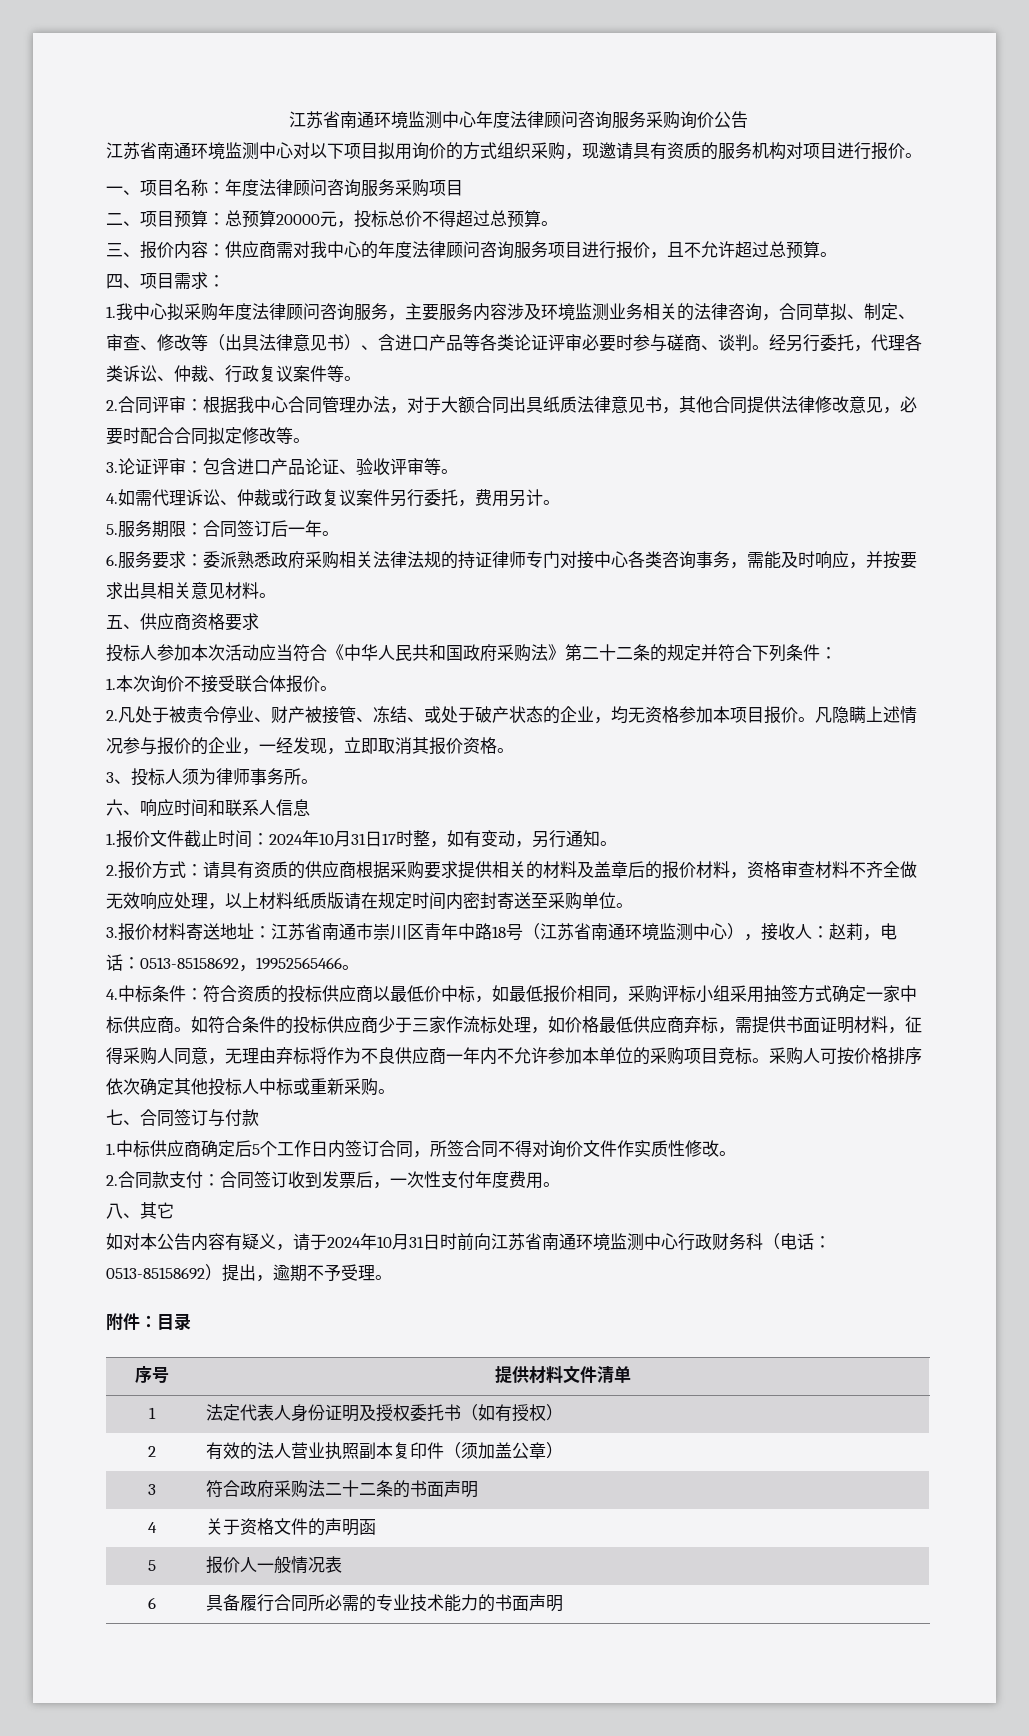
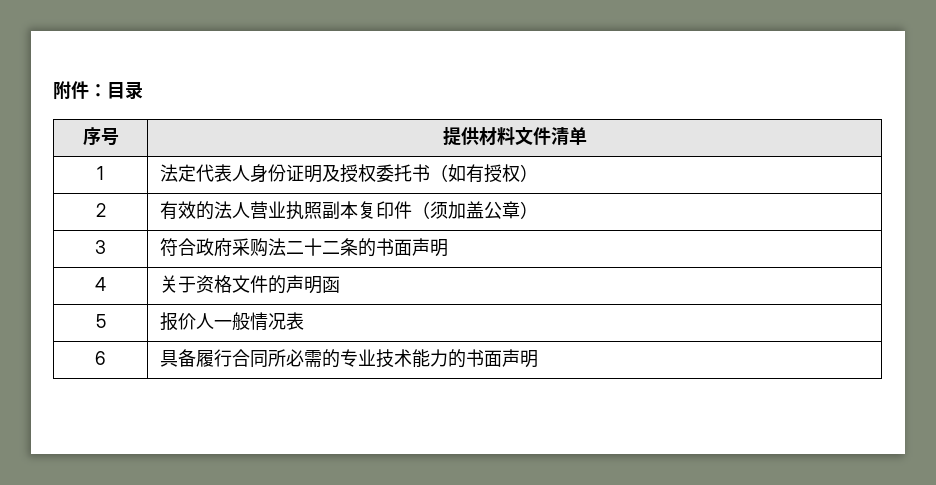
- 江苏省南通环境监测中心年度法律顾问咨询服务采购询价公告
- 江苏省南通环境监测中心对以下项目拟用询价的方式组织采购，现邀请具有资质的服务机构对项目进行报价。
- 一、项目名称：年度法律顾问咨询服务采购项目
- 二、项目预算：总预算20000元，投标总价不得超过总预算。
- 三、报价内容：供应商需对我中心的年度法律顾问咨询服务项目进行报价，且不允许超过总预算。
- 四、项目需求：
- 1.我中心拟采购年度法律顾问咨询服务，主要服务内容涉及环境监测业务相关的法律咨询，合同草拟、制定、审查、修改等（出具法律意见书）、含进口产品等各类论证评审必要时参与磋商、谈判。经另行委托，代理各类诉讼、仲裁、行政复议案件等。
- 2.合同评审：根据我中心合同管理办法，对于大额合同出具纸质法律意见书，其他合同提供法律修改意见，必要时配合合同拟定修改等。
- 3.论证评审：包含进口产品论证、验收评审等。
- 4.如需代理诉讼、仲裁或行政复议案件另行委托，费用另计。
- 5.服务期限：合同签订后一年。
- 6.服务要求：委派熟悉政府采购相关法律法规的持证律师专门对接中心各类咨询事务，需能及时响应，并按要求出具相关意见材料。
- 五、供应商资格要求
- 投标人参加本次活动应当符合《中华人民共和国政府采购法》第二十二条的规定并符合下列条件：
- 1.本次询价不接受联合体报价。
- 2.凡处于被责令停业、财产被接管、冻结、或处于破产状态的企业，均无资格参加本项目报价。凡隐瞒上述情况参与报价的企业，一经发现，立即取消其报价资格。
- 3、投标人须为律师事务所。
- 六、响应时间和联系人信息
- 1.报价文件截止时间：2024年10月31日17时整，如有变动，另行通知。
- 2.报价方式：请具有资质的供应商根据采购要求提供相关的材料及盖章后的报价材料，资格审查材料不齐全做无效响应处理，以上材料纸质版请在规定时间内密封寄送至采购单位。
- 3.报价材料寄送地址：江苏省南通市崇川区青年中路18号（江苏省南通环境监测中心），接收人：赵莉，电话：0513-85158692，19952565466。
- 4.中标条件：符合资质的投标供应商以最低价中标，如最低报价相同，采购评标小组采用抽签方式确定一家中标供应商。如符合条件的投标供应商少于三家作流标处理，如价格最低供应商弃标，需提供书面证明材料，征得采购人同意，无理由弃标将作为不良供应商一年内不允许参加本单位的采购项目竞标。采购人可按价格排序依次确定其他投标人中标或重新采购。
- 七、合同签订与付款
- 1.中标供应商确定后5个工作日内签订合同，所签合同不得对询价文件作实质性修改。
- 2.合同款支付：合同签订收到发票后，一次性支付年度费用。
- 八、其它
- 如对本公告内容有疑义，请于2024年10月31日时前向江苏省南通环境监测中心行政财务科（电话：0513-85158692）提出，逾期不予受理。

